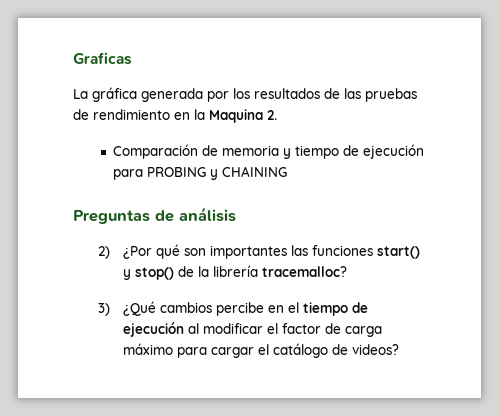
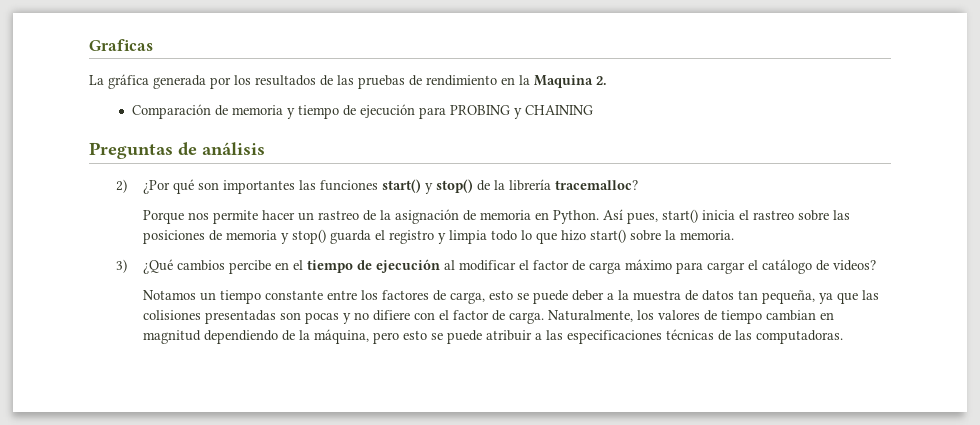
+ Porque nos permite hacer un rastreo de la asignación de memoria en Python. Así pues, start() inicia el rastreo sobre las posiciones de memoria y stop() guarda el registro y limpia todo lo que hizo start() sobre la memoria.
+ Notamos un tiempo constante entre los factores de carga, esto se puede deber a la muestra de datos tan pequeña, ya que las colisiones presentadas son pocas y no difiere con el factor de carga. Naturalmente, los valores de tiempo cambian en magnitud dependiendo de la máquina, pero esto se puede atribuir a las especificaciones técnicas de las computadoras.

